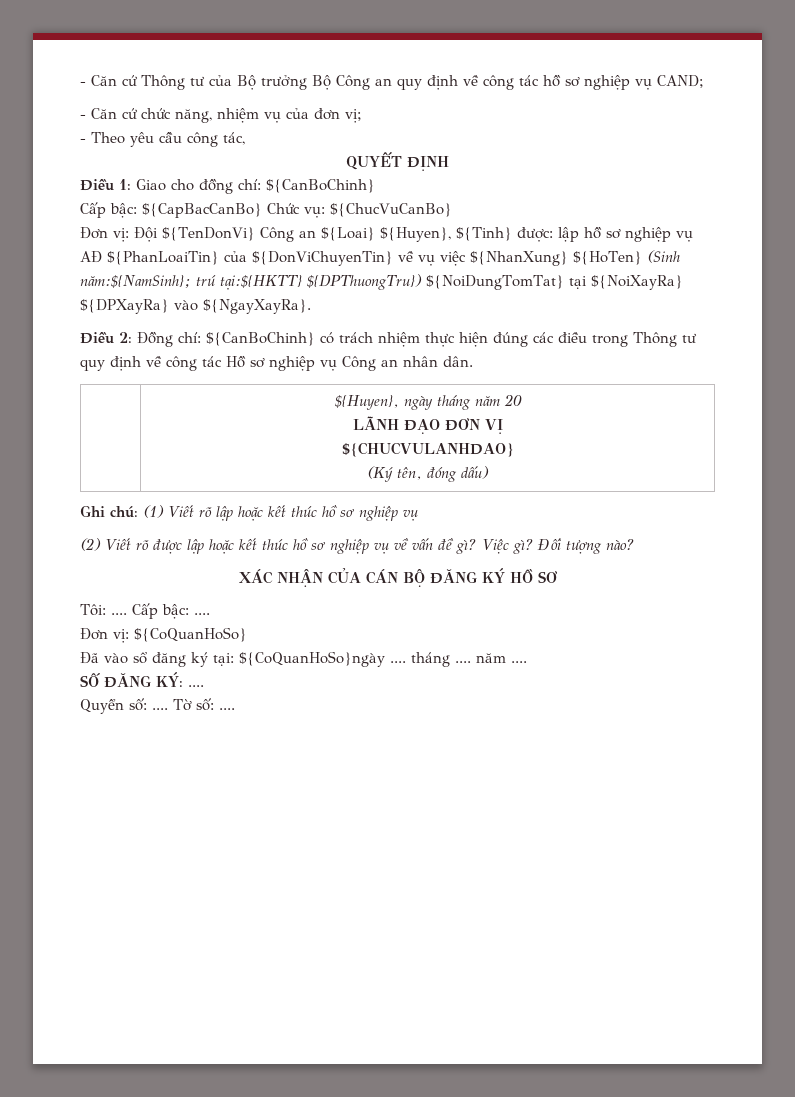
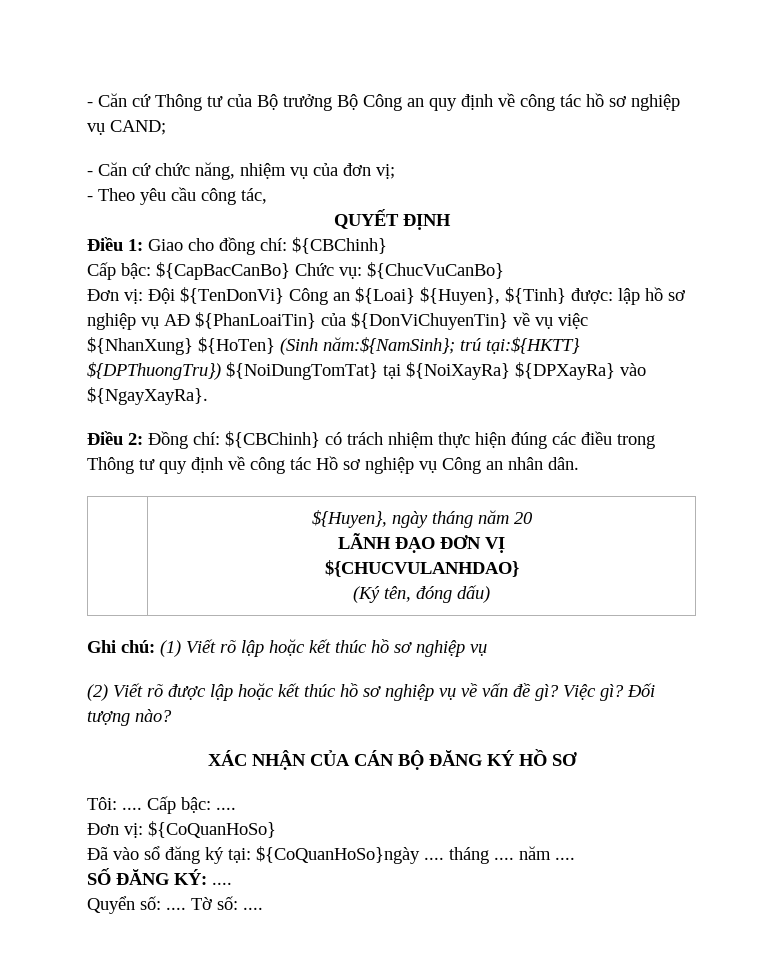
- Điều 1: Giao cho đồng chí: ${CanBoChinh}
+ Điều 1: Giao cho đồng chí: ${CBChinh}
- Điều 2: Đồng chí: ${CanBoChinh} có trách nhiệm thực hiện đúng các điều trong Thông tư quy định về công tác Hồ sơ nghiệp vụ Công an nhân dân.
+ Điều 2: Đồng chí: ${CBChinh} có trách nhiệm thực hiện đúng các điều trong Thông tư quy định về công tác Hồ sơ nghiệp vụ Công an nhân dân.

